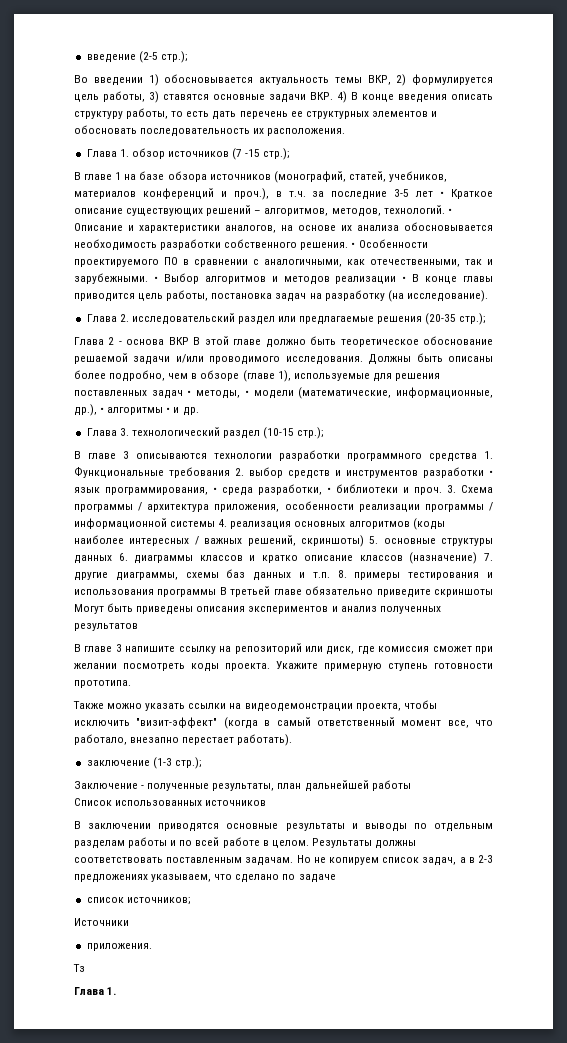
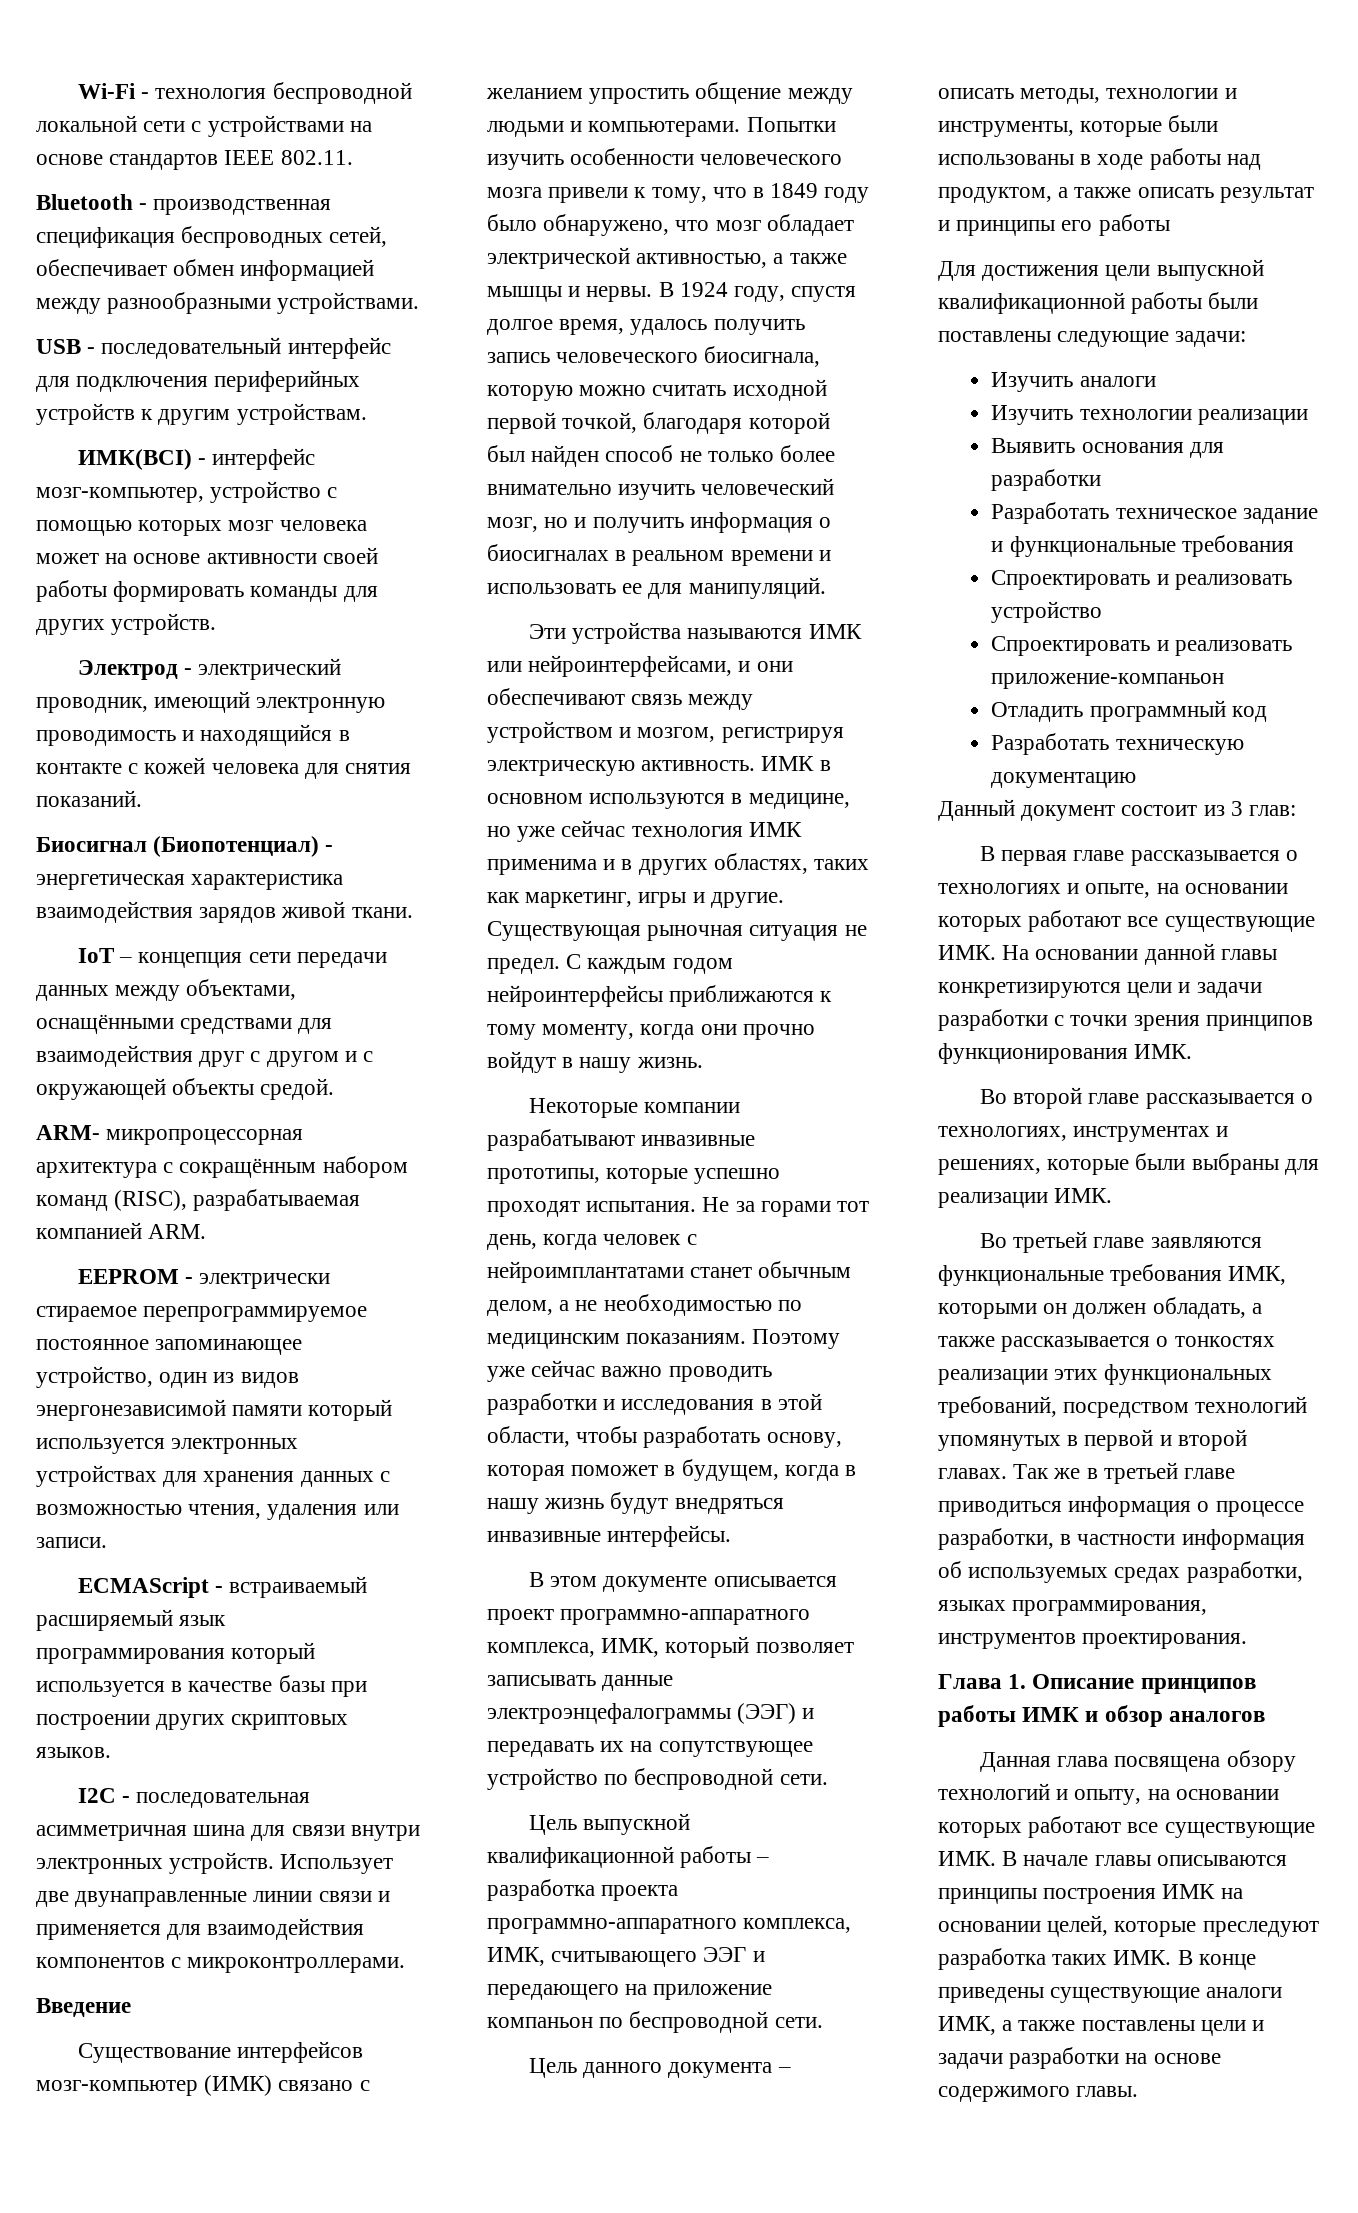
- введение (2-5 стр.);
- Во введении 1) обосновывается актуальность темы ВКР, 2) формулируется цель работы, 3) ставятся основные задачи ВКР. 4) В конце введения описать структуру работы, то есть дать перечень ее структурных элементов и обосновать последовательность их расположения.
- Глава 1. обзор источников (7 -15 стр.);
- В главе 1 на базе обзора источников (монографий, статей, учебников, материалов конференций и проч.), в т.ч. за последние 3-5 лет • Краткое описание существующих решений – алгоритмов, методов, технологий. • Описание и характеристики аналогов, на основе их анализа обосновывается необходимость разработки собственного решения. • Особенности проектируемого ПО в сравнении с аналогичными, как отечественными, так и зарубежными. • Выбор алгоритмов и методов реализации • В конце главы приводится цель работы, постановка задач на разработку (на исследование).
- Глава 2. исследовательский раздел или предлагаемые решения (20-35 стр.);
- Глава 2 - основа ВКР В этой главе должно быть теоретическое обоснование решаемой задачи и/или проводимого исследования. Должны быть описаны более подробно, чем в обзоре (главе 1), используемые для решения поставленных задач • методы, • модели (математические, информационные, др.), • алгоритмы • и др.
- Глава 3. технологический раздел (10-15 стр.);
- В главе 3 описываются технологии разработки программного средства 1. Функциональные требования 2. выбор средств и инструментов разработки • язык программирования, • среда разработки, • библиотеки и проч. 3. Схема программы / архитектура приложения, особенности реализации программы / информационной системы 4. реализация основных алгоритмов (коды наиболее интересных / важных решений, скриншоты) 5. основные структуры данных 6. диаграммы классов и кратко описание классов (назначение) 7. другие диаграммы, схемы баз данных и т.п. 8. примеры тестирования и использования программы В третьей главе обязательно приведите скриншоты Могут быть приведены описания экспериментов и анализ полученных результатов
- В главе 3 напишите ссылку на репозиторий или диск, где комиссия сможет при желании посмотреть коды проекта. Укажите примерную ступень готовности прототипа.
- Также можно указать ссылки на видеодемонстрации проекта, чтобы исключить "визит-эффект" (когда в самый ответственный момент все, что работало, внезапно перестает работать).
- заключение (1-3 стр.);
- Заключение - полученные результаты, план дальнейшей работы
- Список использованных источников
- В заключении приводятся основные результаты и выводы по отдельным разделам работы и по всей работе в целом. Результаты должны соответствовать поставленным задачам. Но не копируем список задач, а в 2-3 предложениях указываем, что сделано по задаче
- список источников;
- Источники
- приложения.
- Тз
- Глава 1.
+ Wi-Fi - технология беспроводной локальной сети с устройствами на основе стандартов IEEE 802.11.
+ Bluetooth - производственная спецификация беспроводных сетей, обеспечивает обмен информацией между разнообразными устройствами.
+ USB - последовательный интерфейс для подключения периферийных устройств к другим устройствам.
+ ИМК(BCI) - интерфейс мозг-компьютер, устройство с помощью которых мозг человека может на основе активности своей работы формировать команды для других устройств.
+ Электрод - электрический проводник, имеющий электронную проводимость и находящийся в контакте с кожей человека для снятия показаний.
+ Биосигнал (Биопотенциал) - энергетическая характеристика взаимодействия зарядов живой ткани.
+ IoT – концепция сети передачи данных между объектами, оснащёнными средствами для взаимодействия друг с другом и с окружающей объекты средой.
+ ARM- микропроцессорная архитектура с сокращённым набором команд (RISC), разрабатываемая компанией ARM.
+ EEPROM - электрически стираемое перепрограммируемое постоянное запоминающее устройство, один из видов энергонезависимой памяти который используется электронных устройствах для хранения данных с возможностью чтения, удаления или записи.
+ ECMAScript - встраиваемый расширяемый язык программирования который используется в качестве базы при построении других скриптовых языков.
+ I2C - последовательная асимметричная шина для связи внутри электронных устройств. Использует две двунаправленные линии связи и применяется для взаимодействия компонентов с микроконтроллерами.
+ Введение
+ Существование интерфейсов мозг-компьютер (ИМК) связано с желанием упростить общение между людьми и компьютерами. Попытки изучить особенности человеческого мозга привели к тому, что в 1849 году было обнаружено, что мозг обладает электрической активностью, а также мышцы и нервы. В 1924 году, спустя долгое время, удалось получить запись человеческого биосигнала, которую можно считать исходной первой точкой, благодаря которой был найден способ не только более внимательно изучить человеческий мозг, но и получить информация о биосигналах в реальном времени и использовать ее для манипуляций.
+ Эти устройства называются ИМК или нейроинтерфейсами, и они обеспечивают связь между устройством и мозгом, регистрируя электрическую активность. ИМК в основном используются в медицине, но уже сейчас технология ИМК применима и в других областях, таких как маркетинг, игры и другие. Существующая рыночная ситуация не предел. С каждым годом нейроинтерфейсы приближаются к тому моменту, когда они прочно войдут в нашу жизнь.
+ Некоторые компании разрабатывают инвазивные прототипы, которые успешно проходят испытания. Не за горами тот день, когда человек с нейроимплантатами станет обычным делом, а не необходимостью по медицинским показаниям. Поэтому уже сейчас важно проводить разработки и исследования в этой области, чтобы разработать основу, которая поможет в будущем, когда в нашу жизнь будут внедряться инвазивные интерфейсы.
+ В этом документе описывается проект программно-аппаратного комплекса, ИМК, который позволяет записывать данные электроэнцефалограммы (ЭЭГ) и передавать их на сопутствующее устройство по беспроводной сети.
+ Цель выпускной квалификационной работы – разработка проекта программно-аппаратного комплекса, ИМК, считывающего ЭЭГ и передающего на приложение компаньон по беспроводной сети.
+ Цель данного документа – описать методы, технологии и инструменты, которые были использованы в ходе работы над продуктом, а также описать результат и принципы его работы
+ Для достижения цели выпускной квалификационной работы были поставлены следующие задачи:
+ Изучить аналоги
+ Изучить технологии реализации
+ Выявить основания для разработки
+ Разработать техническое задание и функциональные требования
+ Спроектировать и реализовать устройство
+ Спроектировать и реализовать приложение-компаньон
+ Отладить программный код
+ Разработать техническую документацию
+ Данный документ состоит из 3 глав:
+ В первая главе рассказывается о технологиях и опыте, на основании которых работают все существующие ИМК. На основании данной главы конкретизируются цели и задачи разработки с точки зрения принципов функционирования ИМК.
+ Во второй главе рассказывается о технологиях, инструментах и решениях, которые были выбраны для реализации ИМК.
+ Во третьей главе заявляются функциональные требования ИМК, которыми он должен обладать, а также рассказывается о тонкостях реализации этих функциональных требований, посредством технологий упомянутых в первой и второй главах. Так же в третьей главе приводиться информация о процессе разработки, в частности информация об используемых средах разработки, языках программирования, инструментов проектирования.
+ Глава 1. Описание принципов работы ИМК и обзор аналогов
+ Данная глава посвящена обзору технологий и опыту, на основании которых работают все существующие ИМК. В начале главы описываются принципы построения ИМК на основании целей, которые преследуют разработка таких ИМК. В конце приведены существующие аналоги ИМК, а также поставлены цели и задачи разработки на основе содержимого главы.

